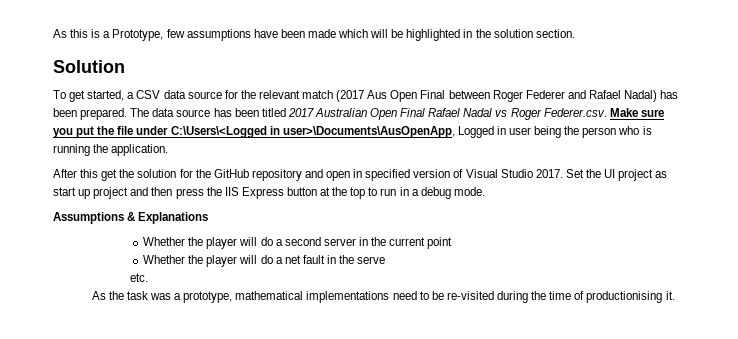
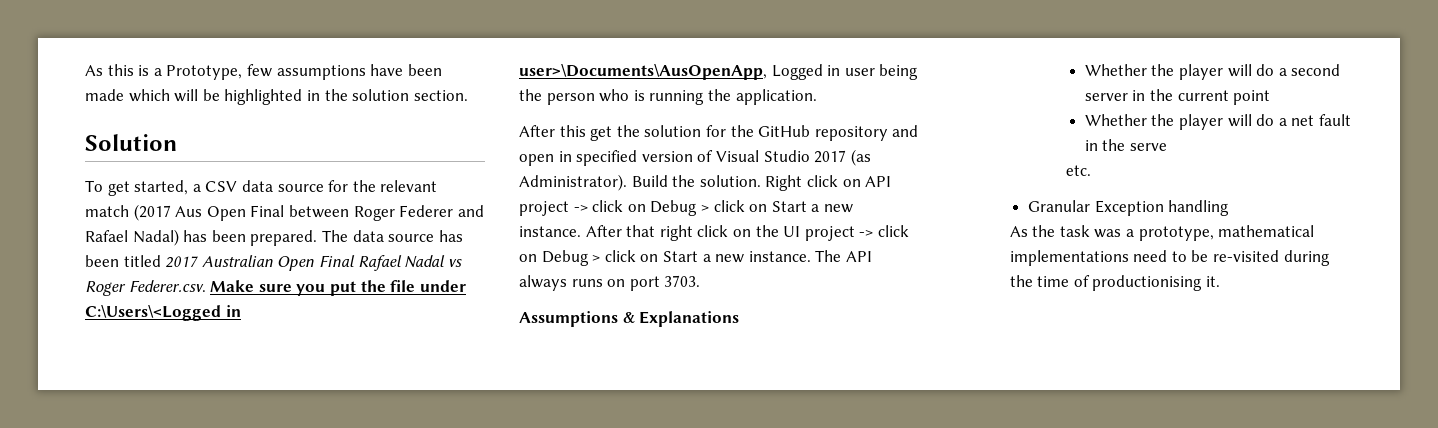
- After this get the solution for the GitHub repository and open in specified version of Visual Studio 2017. Set the UI project as start up project and then press the IIS Express button at the top to run in a debug mode.
+ After this get the solution for the GitHub repository and open in specified version of Visual Studio 2017 (as Administrator). Build the solution. Right click on API project -> click on Debug > click on Start a new instance. After that right click on the UI project -> click on Debug > click on Start a new instance. The API always runs on port 3703.
+ Granular Exception handling

